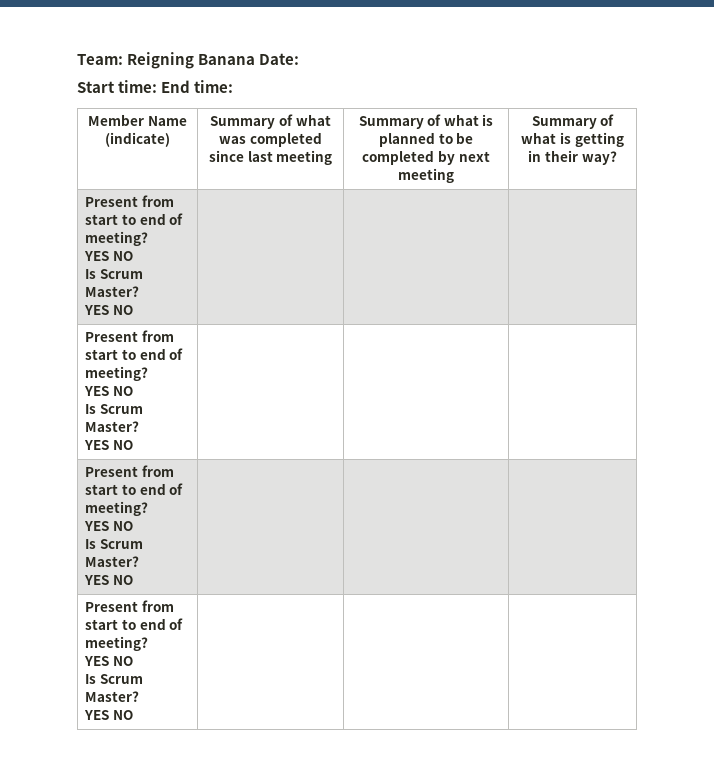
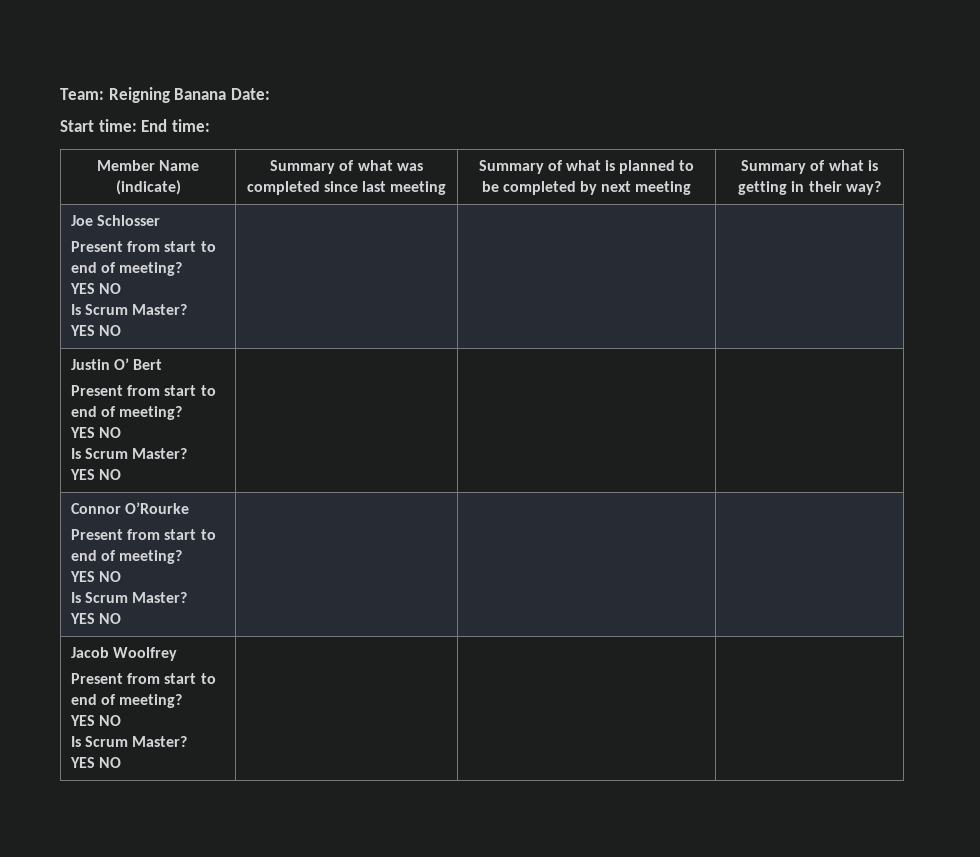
  Member Name (indicate) | Summary of what was completed since last meeting | Summary of what is planned to be completed by next meeting | Summary of what is getting in their way?
+ Joe Schlosser
  Present from start to end of meeting?
  YES NO
  Is Scrum Master?
  YES NO | | |
+ Justin O’ Bert
  Present from start to end of meeting?
  YES NO
  Is Scrum Master?
  YES NO | | |
+ Connor O’Rourke
  Present from start to end of meeting?
  YES NO
  Is Scrum Master?
  YES NO | | |
+ Jacob Woolfrey

